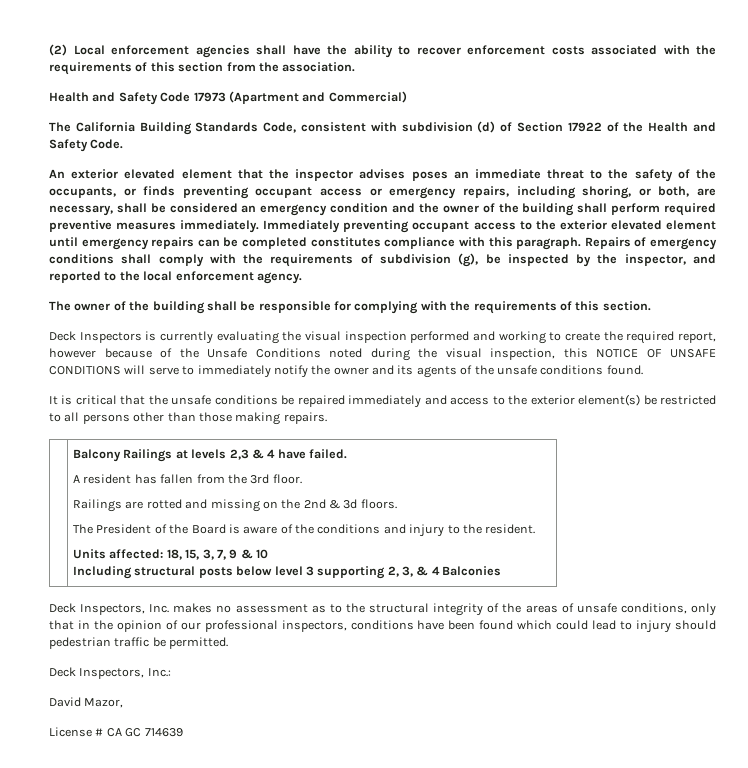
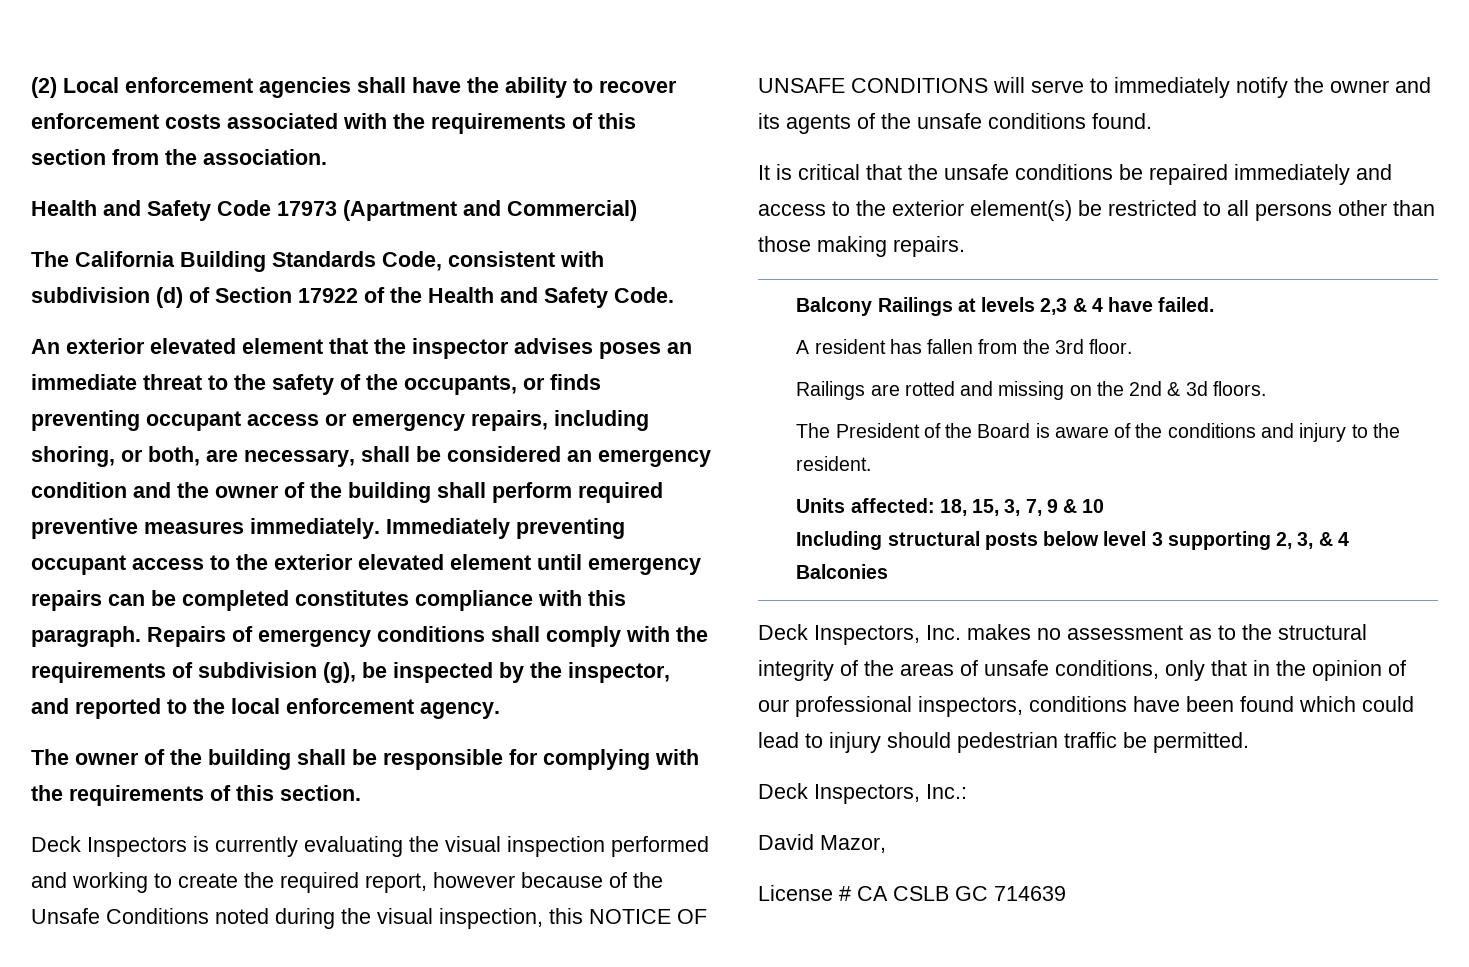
- License # CA GC 714639
+ License # CA CSLB GC 714639

